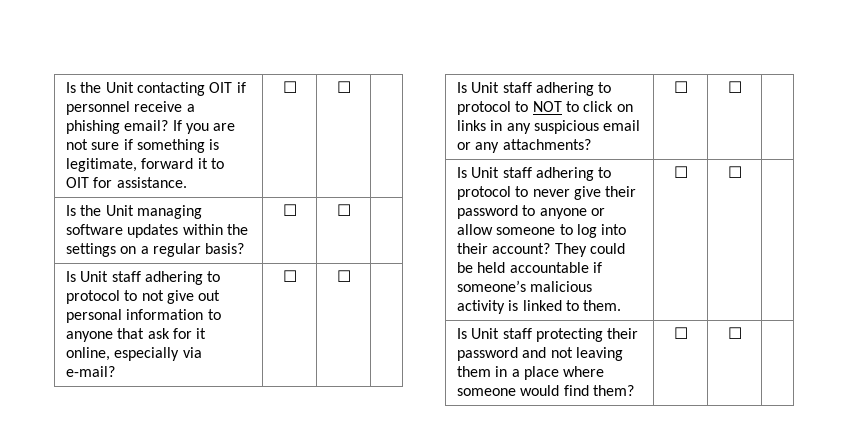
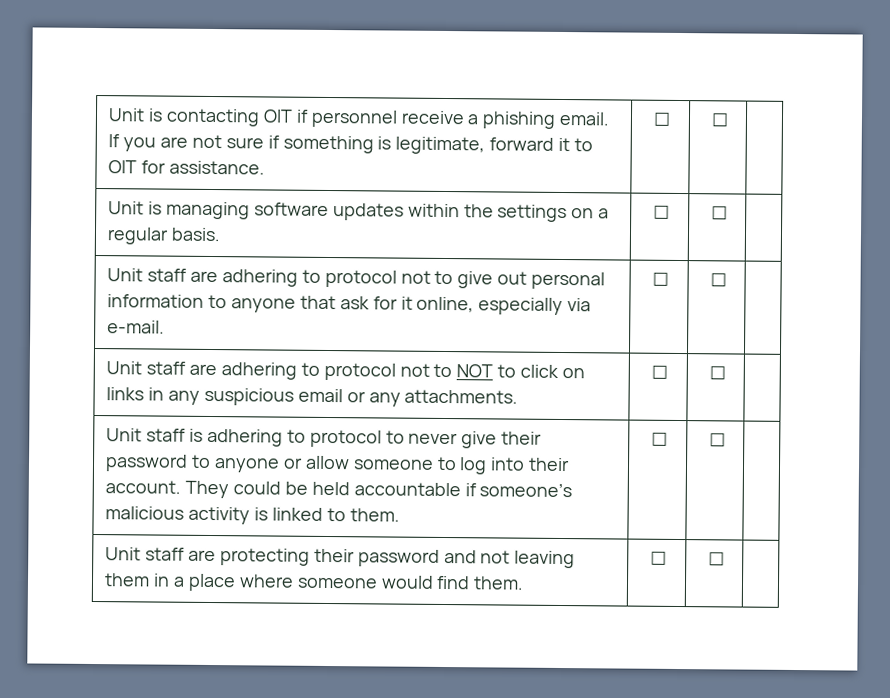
- Is the Unit contacting OIT if personnel receive a phishing email? If you are not sure if something is legitimate, forward it to OIT for assistance. | ☐ | ☐ |
+ Unit is contacting OIT if personnel receive a phishing email. If you are not sure if something is legitimate, forward it to OIT for assistance. | ☐ | ☐ |
- Is the Unit managing software updates within the settings on a regular basis? | ☐ | ☐ |
- Is Unit staff adhering to protocol to not give out personal information to anyone that ask for it online, especially via e-mail? | ☐ | ☐ |
- Is Unit staff adhering to protocol to NOT to click on links in any suspicious email or any attachments? | ☐ | ☐ |
- Is Unit staff adhering to protocol to never give their password to anyone or allow someone to log into their account? They could be held accountable if someone’s malicious activity is linked to them. | ☐ | ☐ |
+ Unit is managing software updates within the settings on a regular basis. | ☐ | ☐ |
+ Unit staff are adhering to protocol not to give out personal information to anyone that ask for it online, especially via e-mail. | ☐ | ☐ |
+ Unit staff are adhering to protocol not to NOT to click on links in any suspicious email or any attachments. | ☐ | ☐ |
+ Unit staff is adhering to protocol to never give their password to anyone or allow someone to log into their account. They could be held accountable if someone’s malicious activity is linked to them. | ☐ | ☐ |
- Is Unit staff protecting their password and not leaving them in a place where someone would find them? | ☐ | ☐ |
+ Unit staff are protecting their password and not leaving them in a place where someone would find them. | ☐ | ☐ |

